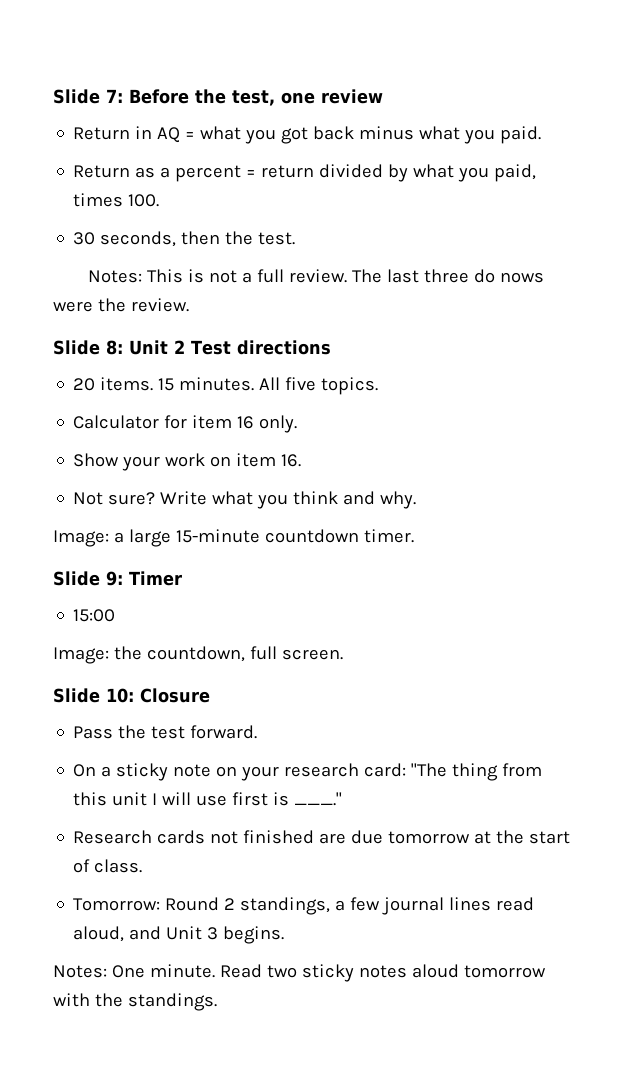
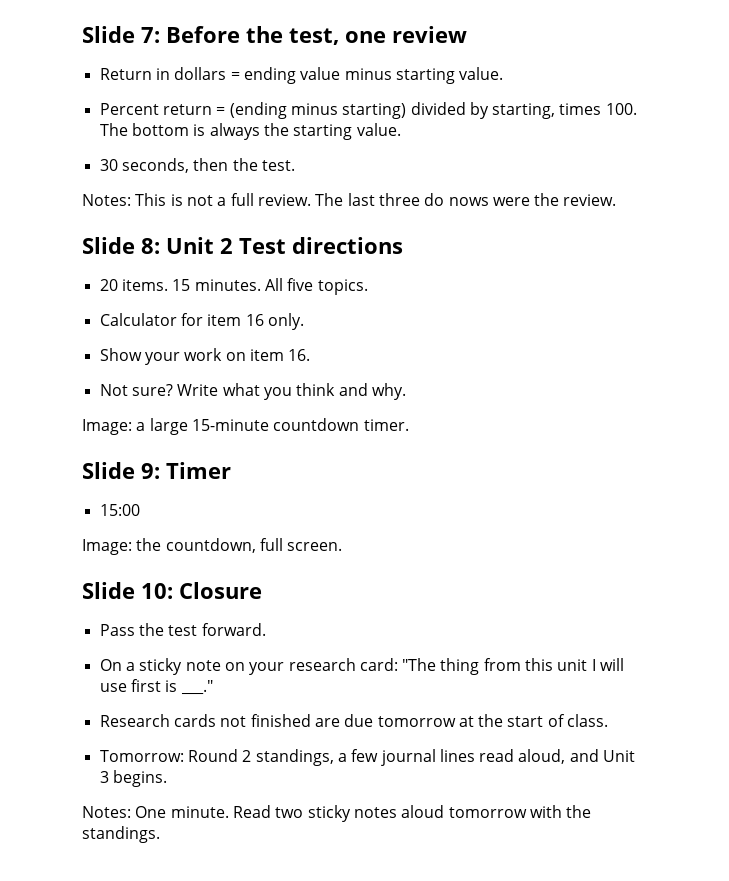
- Return in AQ = what you got back minus what you paid.
- Return as a percent = return divided by what you paid, times 100.
+ Return in dollars = ending value minus starting value.
+ Percent return = (ending minus starting) divided by starting, times 100. The bottom is always the starting value.

